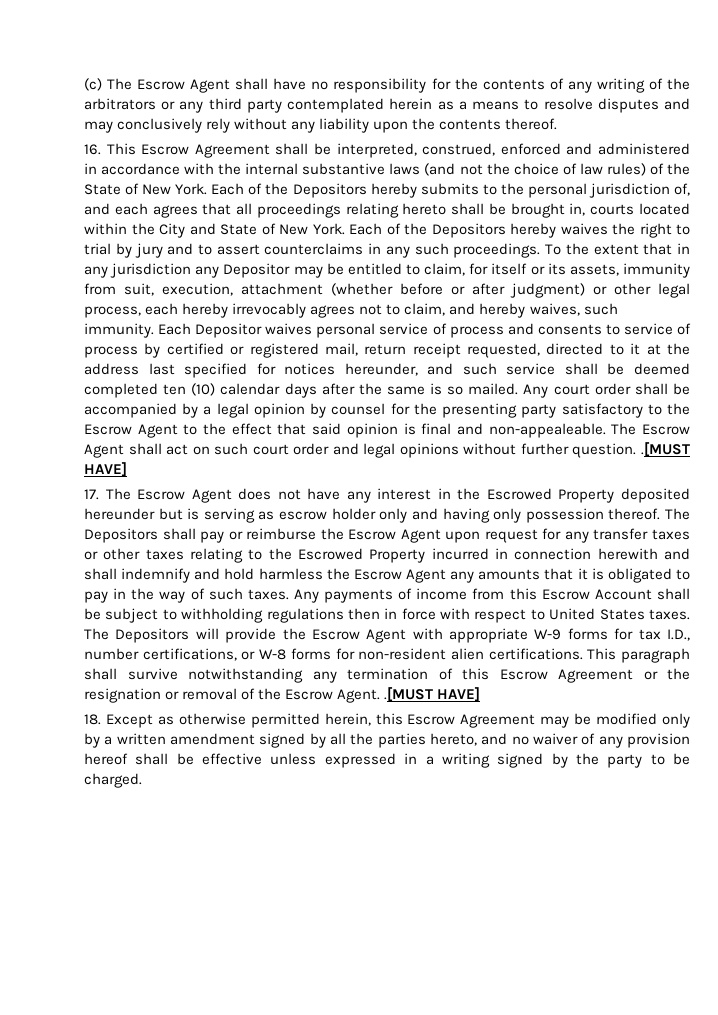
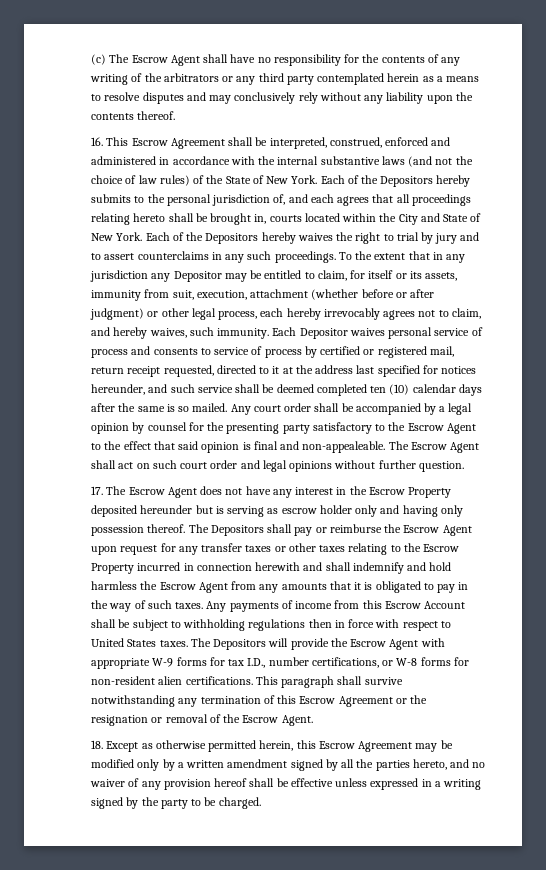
- The Escrow Agent shall act on such court order and legal opinions without further question. .[MUST HAVE]
+ The Escrow Agent shall act on such court order and legal opinions without further question.
- 17. The Escrow Agent does not have any interest in the Escrowed Property deposited hereunder but is serving as escrow holder only and having only possession thereof.
+ 17. The Escrow Agent does not have any interest in the Escrow Property deposited hereunder but is serving as escrow holder only and having only possession thereof.
- The Depositors shall pay or reimburse the Escrow Agent upon request for any transfer taxes or other taxes relating to the Escrowed Property incurred in connection herewith and shall indemnify and hold harmless the Escrow Agent any amounts that it is obligated to pay in the way of such taxes.
+ The Depositors shall pay or reimburse the Escrow Agent upon request for any transfer taxes or other taxes relating to the Escrow Property incurred in connection herewith and shall indemnify and hold harmless the Escrow Agent from any amounts that it is obligated to pay in the way of such taxes.
- This paragraph shall survive notwithstanding any termination of this Escrow Agreement or the resignation or removal of the Escrow Agent. .[MUST HAVE]
+ This paragraph shall survive notwithstanding any termination of this Escrow Agreement or the resignation or removal of the Escrow Agent.

